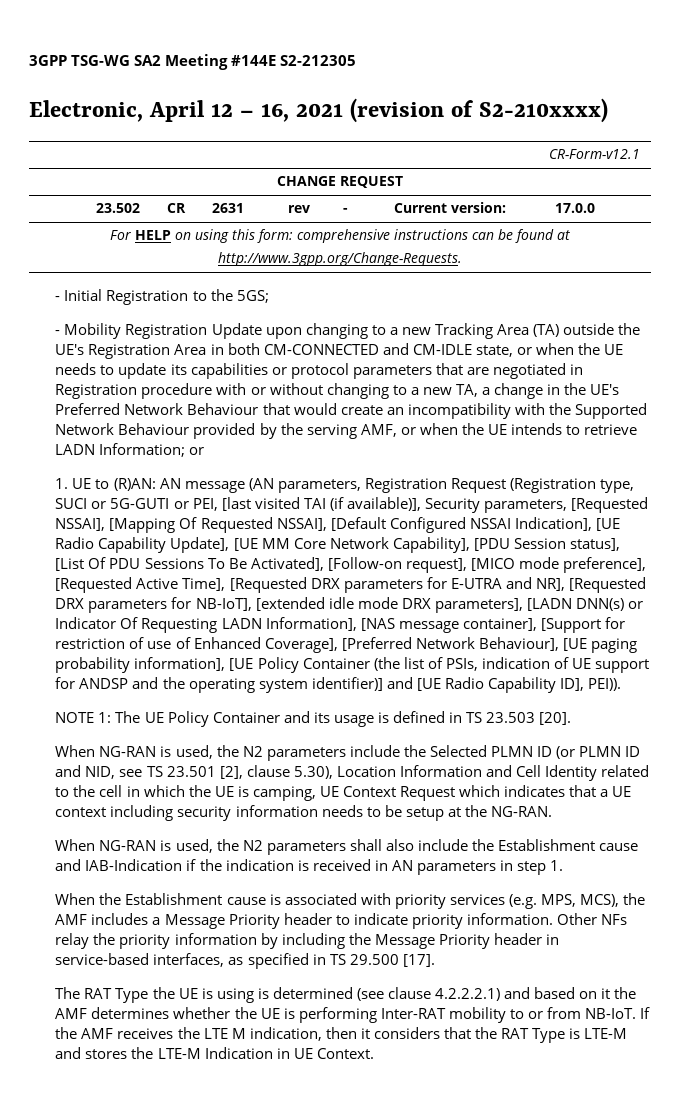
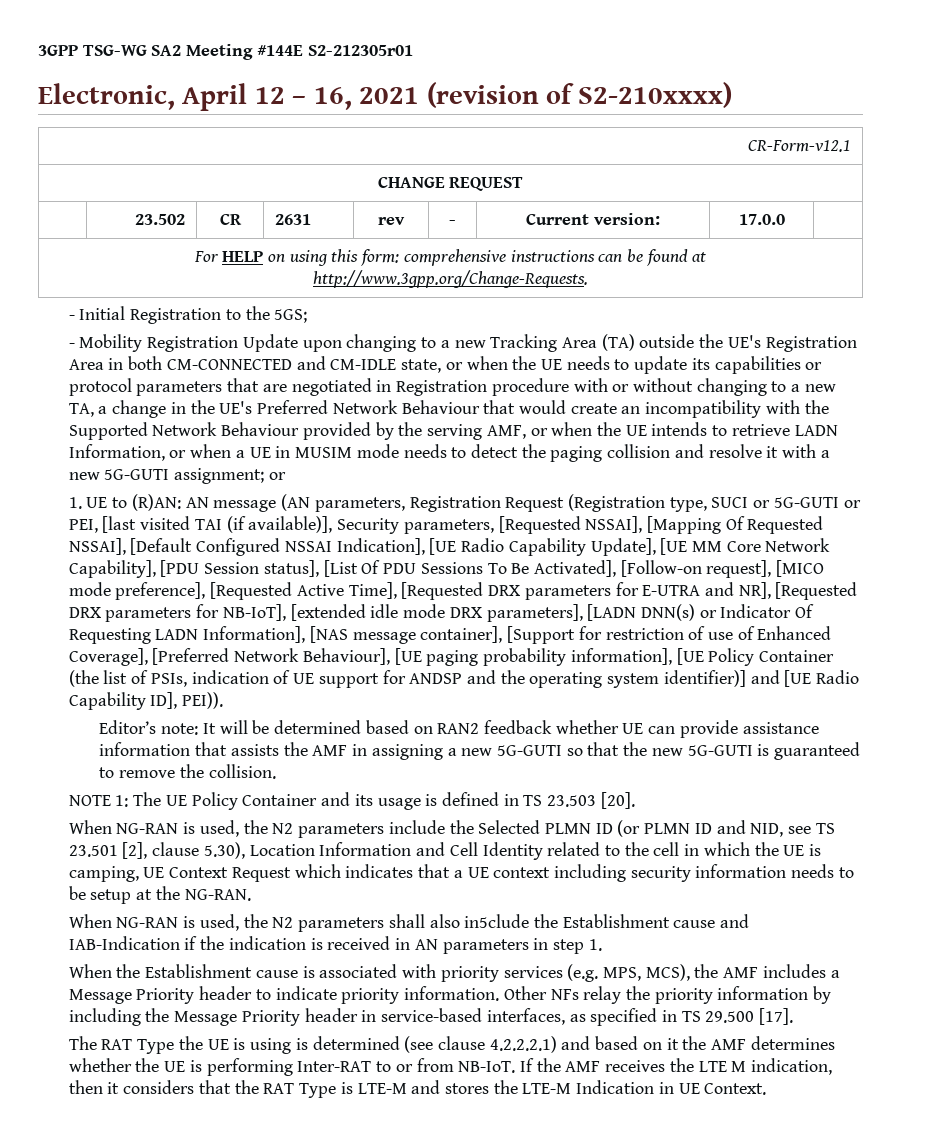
- 3GPP TSG-WG SA2 Meeting #144E S2-212305
+ 3GPP TSG-WG SA2 Meeting #144E S2-212305r01
- - Mobility Registration Update upon changing to a new Tracking Area (TA) outside the UE's Registration Area in both CM-CONNECTED and CM-IDLE state, or when the UE needs to update its capabilities or protocol parameters that are negotiated in Registration procedure with or without changing to a new TA, a change in the UE's Preferred Network Behaviour that would create an incompatibility with the Supported Network Behaviour provided by the serving AMF, or when the UE intends to retrieve LADN Information;
+ - Mobility Registration Update upon changing to a new Tracking Area (TA) outside the UE's Registration Area in both CM-CONNECTED and CM-IDLE state, or when the UE needs to update its capabilities or protocol parameters that are negotiated in Registration procedure with or without changing to a new TA, a change in the UE's Preferred Network Behaviour that would create an incompatibility with the Supported Network Behaviour provided by the serving AMF, or when the UE intends to retrieve LADN Information, or when a UE in MUSIM mode needs to detect the paging collision and resolve it with a new 5G-GUTI assignment;
+ Editor’s note: It will be determined based on RAN2 feedback whether UE can provide assistance information that assists the AMF in assigning a new 5G-GUTI so that the new 5G-GUTI is guaranteed to remove the collision.
- When NG-RAN is used, the N2 parameters shall also include the Establishment cause and IAB-Indication if the indication is received in AN parameters in step 1.
+ When NG-RAN is used, the N2 parameters shall also in5clude the Establishment cause and IAB-Indication if the indication is received in AN parameters in step 1.
- The RAT Type the UE is using is determined (see clause 4.2.2.2.1) and based on it the AMF determines whether the UE is performing Inter-RAT mobility to or from NB-IoT.
+ The RAT Type the UE is using is determined (see clause 4.2.2.2.1) and based on it the AMF determines whether the UE is performing Inter-RAT to or from NB-IoT.

